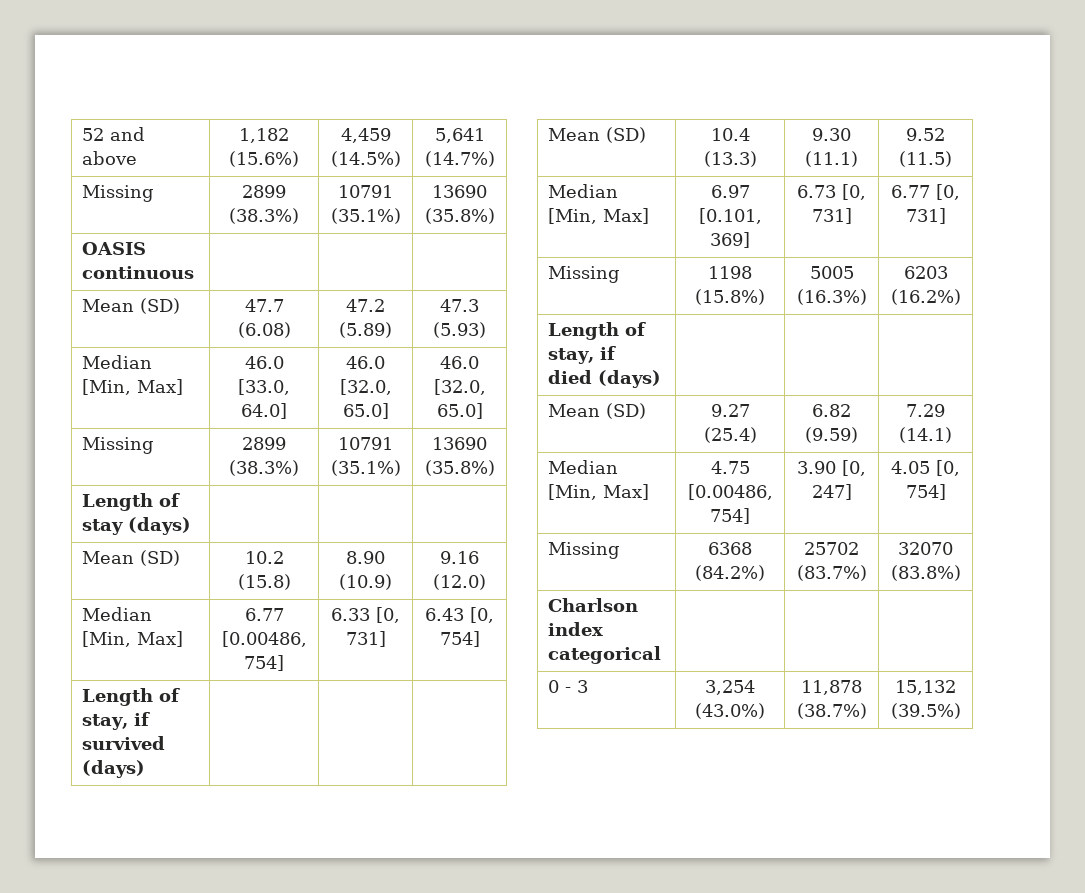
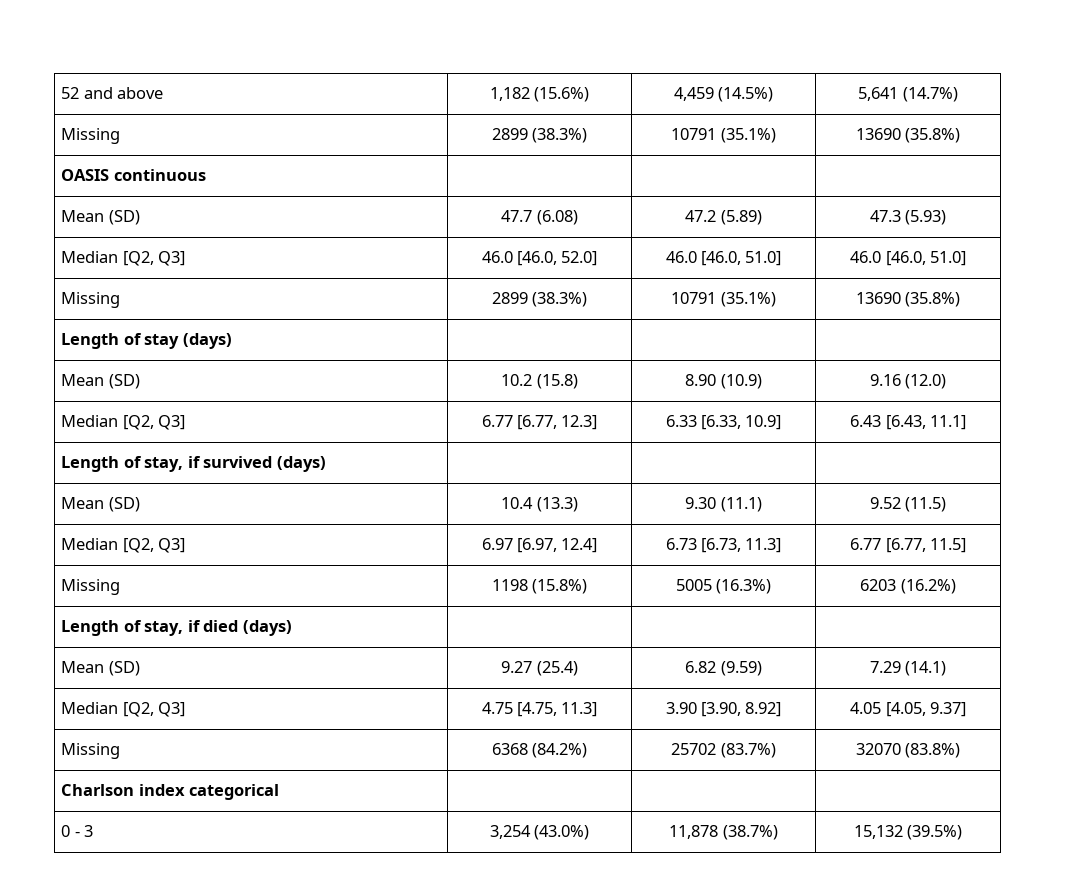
- Median [Min, Max] | 46.0 [33.0, 64.0] | 46.0 [32.0, 65.0] | 46.0 [32.0, 65.0]
+ Median [Q2, Q3] | 46.0 [46.0, 52.0] | 46.0 [46.0, 51.0] | 46.0 [46.0, 51.0]
- Median [Min, Max] | 6.77 [0.00486, 754] | 6.33 [0, 731] | 6.43 [0, 754]
+ Median [Q2, Q3] | 6.77 [6.77, 12.3] | 6.33 [6.33, 10.9] | 6.43 [6.43, 11.1]
- Median [Min, Max] | 6.97 [0.101, 369] | 6.73 [0, 731] | 6.77 [0, 731]
+ Median [Q2, Q3] | 6.97 [6.97, 12.4] | 6.73 [6.73, 11.3] | 6.77 [6.77, 11.5]
- Median [Min, Max] | 4.75 [0.00486, 754] | 3.90 [0, 247] | 4.05 [0, 754]
+ Median [Q2, Q3] | 4.75 [4.75, 11.3] | 3.90 [3.90, 8.92] | 4.05 [4.05, 9.37]

